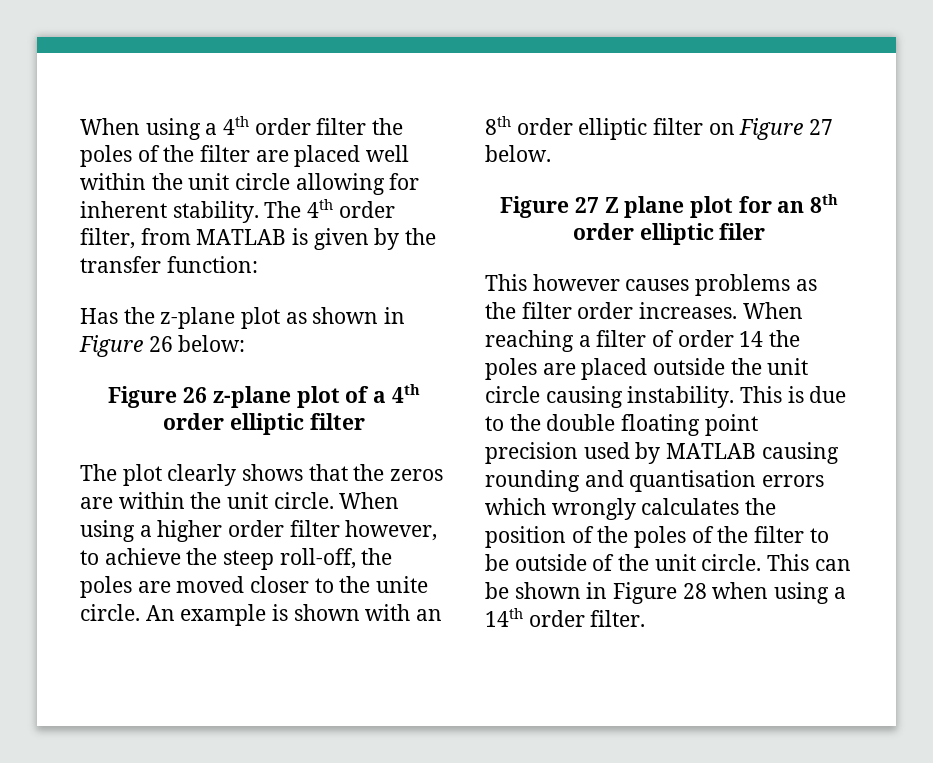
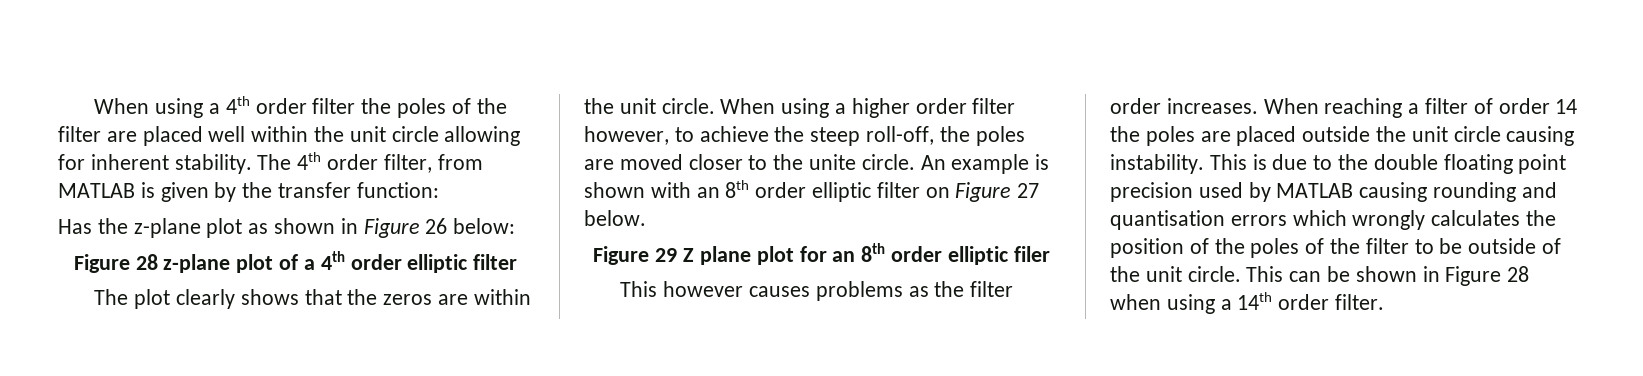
- Figure 26 z-plane plot of a 4th order elliptic filter
+ Figure 28 z-plane plot of a 4th order elliptic filter
- Figure 27 Z plane plot for an 8th order elliptic filer
+ Figure 29 Z plane plot for an 8th order elliptic filer

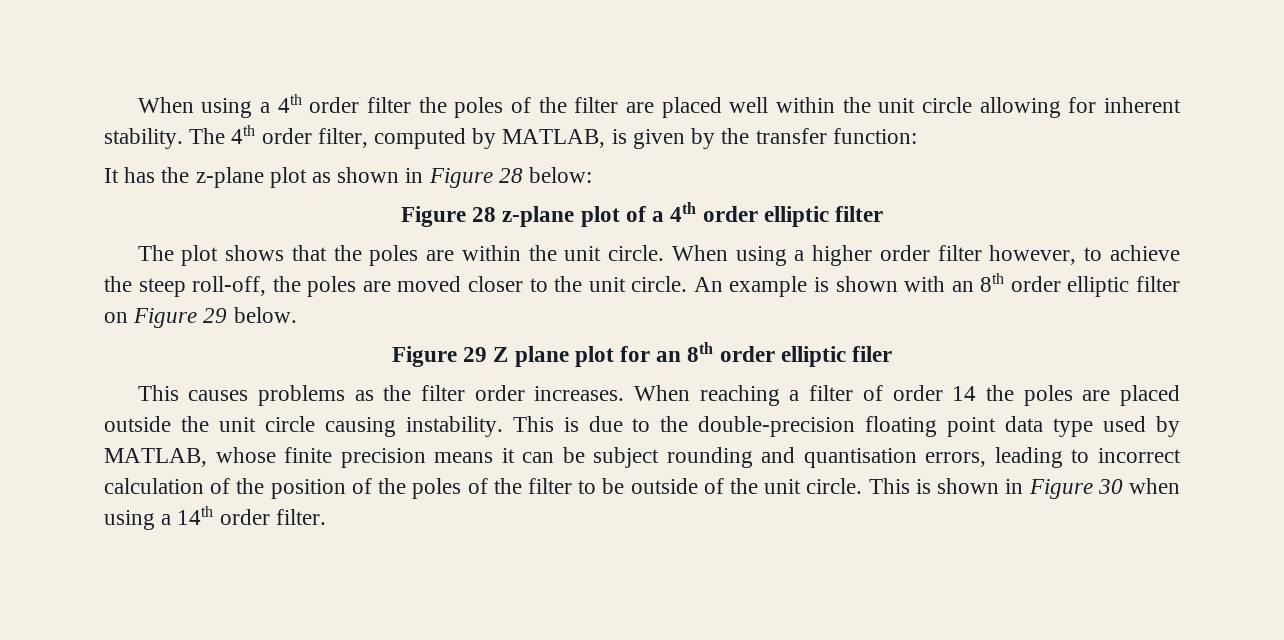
- The 4th order filter, from MATLAB is given by the transfer function:
+ The 4th order filter, computed by MATLAB, is given by the transfer function:
- Has the z-plane plot as shown in Figure 26 below:
+ It has the z-plane plot as shown in Figure 28 below:
- The plot clearly shows that the zeros are within the unit circle.
+ The plot shows that the poles are within the unit circle.
- When using a higher order filter however, to achieve the steep roll-off, the poles are moved closer to the unite circle.
+ When using a higher order filter however, to achieve the steep roll-off, the poles are moved closer to the unit circle.
- An example is shown with an 8th order elliptic filter on Figure 27 below.
+ An example is shown with an 8th order elliptic filter on Figure 29 below.
- This however causes problems as the filter order increases.
+ This causes problems as the filter order increases.
- This is due to the double floating point precision used by MATLAB causing rounding and quantisation errors which wrongly calculates the position of the poles of the filter to be outside of the unit circle.
+ This is due to the double-precision floating point data type used by MATLAB, whose finite precision means it can be subject rounding and quantisation errors, leading to incorrect calculation of the position of the poles of the filter to be outside of the unit circle.
- This can be shown in Figure 28 when using a 14th order filter.
+ This is shown in Figure 30 when using a 14th order filter.

